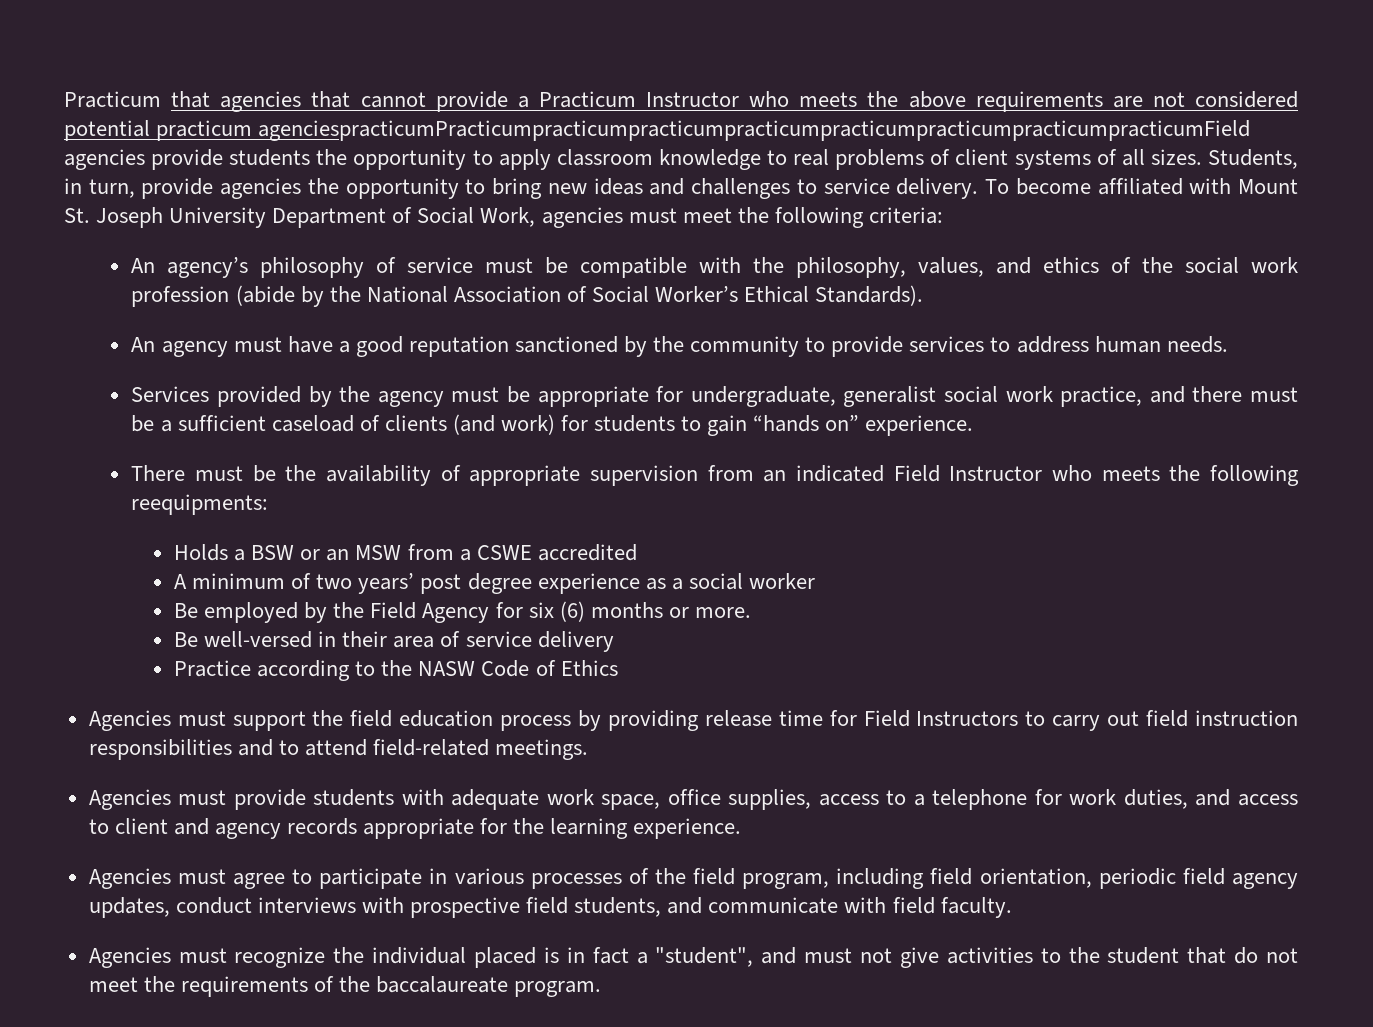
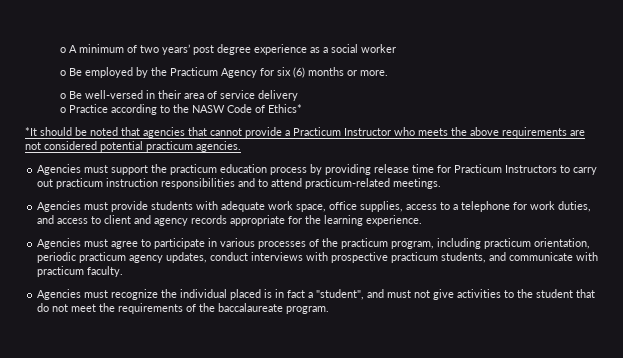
- Practicum that agencies that cannot provide a Practicum Instructor who meets the above requirements are not considered potential practicum agenciespracticumPracticumpracticumpracticumpracticumpracticumpracticumpracticumpracticumField agencies provide students the opportunity to apply classroom knowledge to real problems of client systems of all sizes. Students, in turn, provide agencies the opportunity to bring new ideas and challenges to service delivery. To become affiliated with Mount St. Joseph University Department of Social Work, agencies must meet the following criteria:
- An agency’s philosophy of service must be compatible with the philosophy, values, and ethics of the social work profession (abide by the National Association of Social Worker’s Ethical Standards).
- An agency must have a good reputation sanctioned by the community to provide services to address human needs.
- Services provided by the agency must be appropriate for undergraduate, generalist social work practice, and there must be a sufficient caseload of clients (and work) for students to gain “hands on” experience.
- There must be the availability of appropriate supervision from an indicated Field Instructor who meets the following reequipments:
- Holds a BSW or an MSW from a CSWE accredited
- A minimum of two years’ post degree experience as a social worker
- Be employed by the Field Agency for six (6) months or more.
- Be well-versed in their area of service delivery
- Practice according to the NASW Code of Ethics
+ o A minimum of two years’ post degree experience as a social worker
+ o Be employed by the Practicum Agency for six (6) months or more.
+ o Be well-versed in their area of service delivery
+ o Practice according to the NASW Code of Ethics*
+ *It should be noted that agencies that cannot provide a Practicum Instructor who meets the above requirements are not considered potential practicum agencies.
- Agencies must support the field education process by providing release time for Field Instructors to carry out field instruction responsibilities and to attend field-related meetings.
+ Agencies must support the practicum education process by providing release time for Practicum Instructors to carry out practicum instruction responsibilities and to attend practicum-related meetings.
- Agencies must agree to participate in various processes of the field program, including field orientation, periodic field agency updates, conduct interviews with prospective field students, and communicate with field faculty.
+ Agencies must agree to participate in various processes of the practicum program, including practicum orientation, periodic practicum agency updates, conduct interviews with prospective practicum students, and communicate with practicum faculty.

